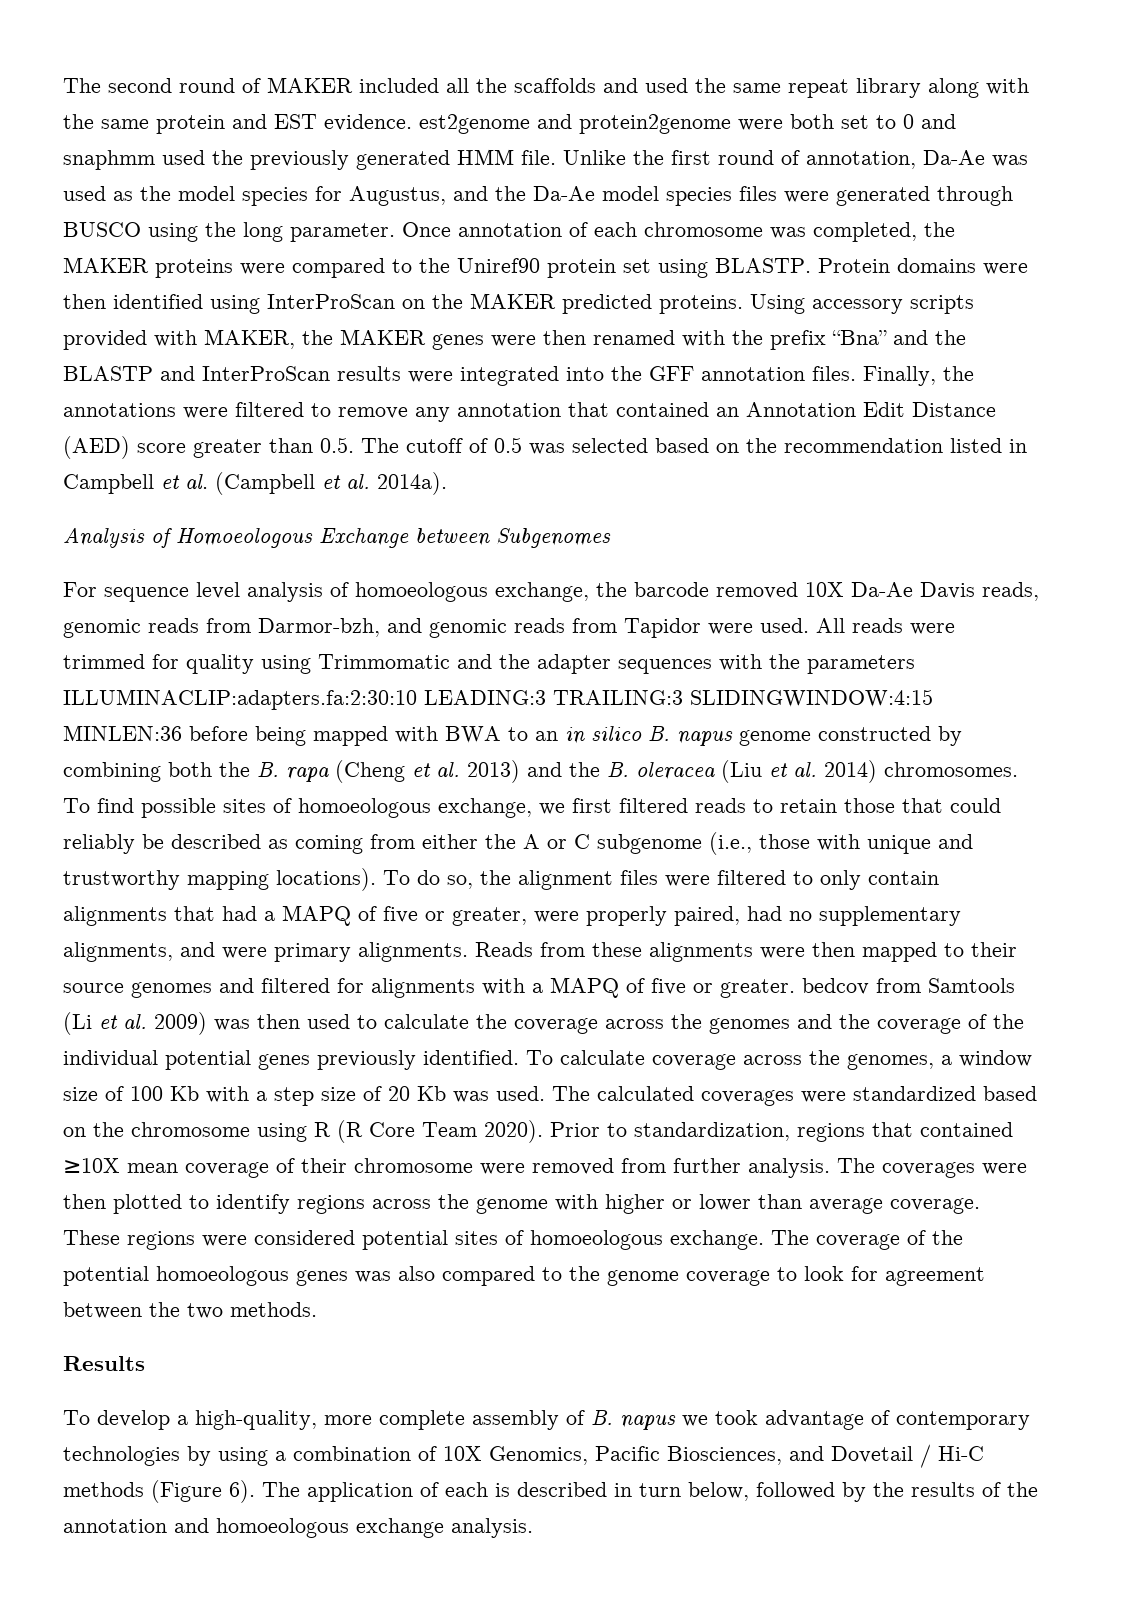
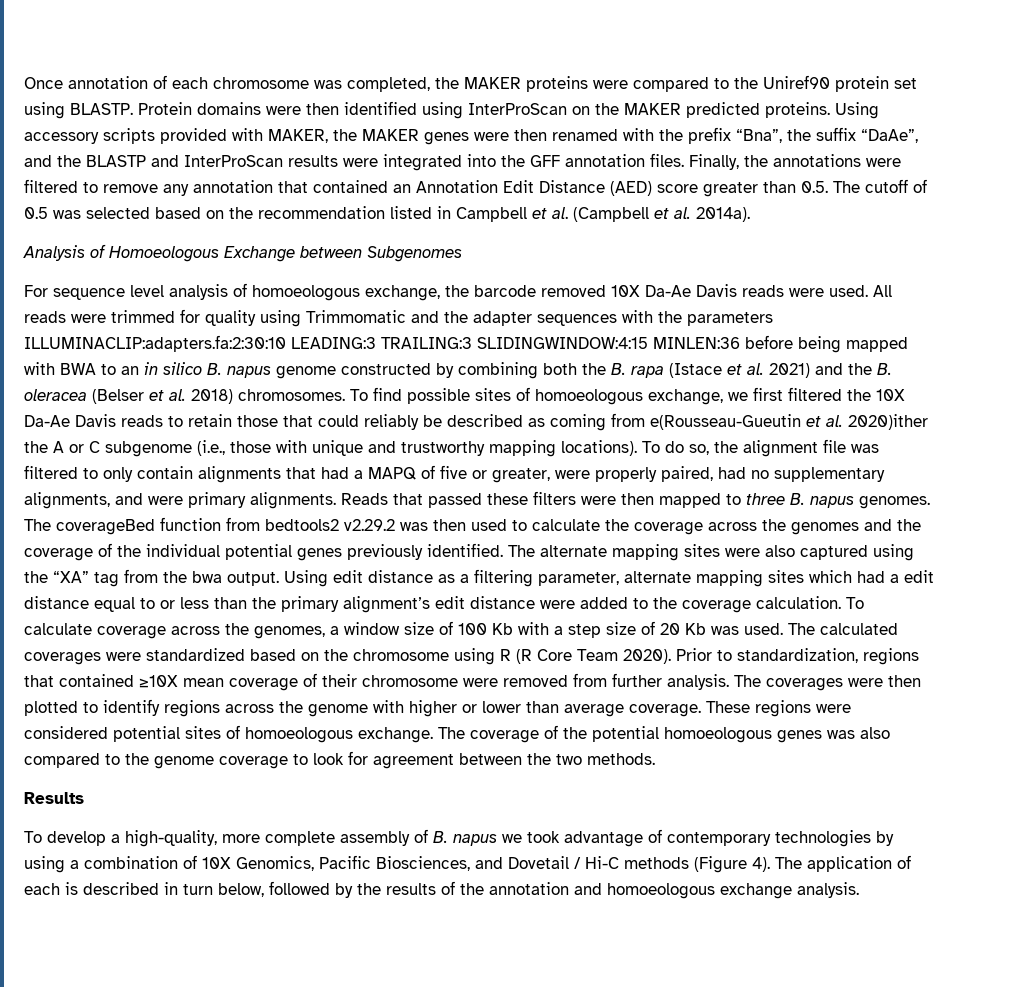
- The second round of MAKER included all the scaffolds and used the same repeat library along with the same protein and EST evidence. est2genome and protein2genome were both set to 0 and snaphmm used the previously generated HMM file. Unlike the first round of annotation, Da-Ae was used as the model species for Augustus, and the Da-Ae model species files were generated through BUSCO using the long parameter.
- Using accessory scripts provided with MAKER, the MAKER genes were then renamed with the prefix “Bna” and the BLASTP and InterProScan results were integrated into the GFF annotation files.
+ Using accessory scripts provided with MAKER, the MAKER genes were then renamed with the prefix “Bna”, the suffix “DaAe”, and the BLASTP and InterProScan results were integrated into the GFF annotation files.
- For sequence level analysis of homoeologous exchange, the barcode removed 10X Da-Ae Davis reads, genomic reads from Darmor-bzh, and genomic reads from Tapidor were used.
+ For sequence level analysis of homoeologous exchange, the barcode removed 10X Da-Ae Davis reads were used.
- All reads were trimmed for quality using Trimmomatic and the adapter sequences with the parameters ILLUMINACLIP:adapters.fa:2:30:10 LEADING:3 TRAILING:3 SLIDINGWINDOW:4:15 MINLEN:36 before being mapped with BWA to an in silico B. napus genome constructed by combining both the B. rapa (Cheng et al. 2013) and the B. oleracea (Liu et al. 2014) chromosomes.
+ All reads were trimmed for quality using Trimmomatic and the adapter sequences with the parameters ILLUMINACLIP:adapters.fa:2:30:10 LEADING:3 TRAILING:3 SLIDINGWINDOW:4:15 MINLEN:36 before being mapped with BWA to an in silico B. napus genome constructed by combining both the B. rapa (Istace et al. 2021) and the B. oleracea (Belser et al. 2018) chromosomes.
- To find possible sites of homoeologous exchange, we first filtered reads to retain those that could reliably be described as coming from either the A or C subgenome (i.e., those with unique and trustworthy mapping locations).
+ To find possible sites of homoeologous exchange, we first filtered the 10X Da-Ae Davis reads to retain those that could reliably be described as coming from e(Rousseau-Gueutin et al. 2020)ither the A or C subgenome (i.e., those with unique and trustworthy mapping locations).
- To do so, the alignment files were filtered to only contain alignments that had a MAPQ of five or greater, were properly paired, had no supplementary alignments, and were primary alignments.
+ To do so, the alignment file was filtered to only contain alignments that had a MAPQ of five or greater, were properly paired, had no supplementary alignments, and were primary alignments.
- Reads from these alignments were then mapped to their source genomes and filtered for alignments with a MAPQ of five or greater. bedcov from Samtools (Li et al. 2009) was then used to calculate the coverage across the genomes and the coverage of the individual potential genes previously identified.
+ Reads that passed these filters were then mapped to three B. napus genomes. The coverageBed function from bedtools2 v2.29.2 was then used to calculate the coverage across the genomes and the coverage of the individual potential genes previously identified.
+ The alternate mapping sites were also captured using the “XA” tag from the bwa output. Using edit distance as a filtering parameter, alternate mapping sites which had a edit distance equal to or less than the primary alignment’s edit distance were added to the coverage calculation.
- To develop a high-quality, more complete assembly of B. napus we took advantage of contemporary technologies by using a combination of 10X Genomics, Pacific Biosciences, and Dovetail / Hi-C methods (Figure 6).
+ To develop a high-quality, more complete assembly of B. napus we took advantage of contemporary technologies by using a combination of 10X Genomics, Pacific Biosciences, and Dovetail / Hi-C methods (Figure 4).

